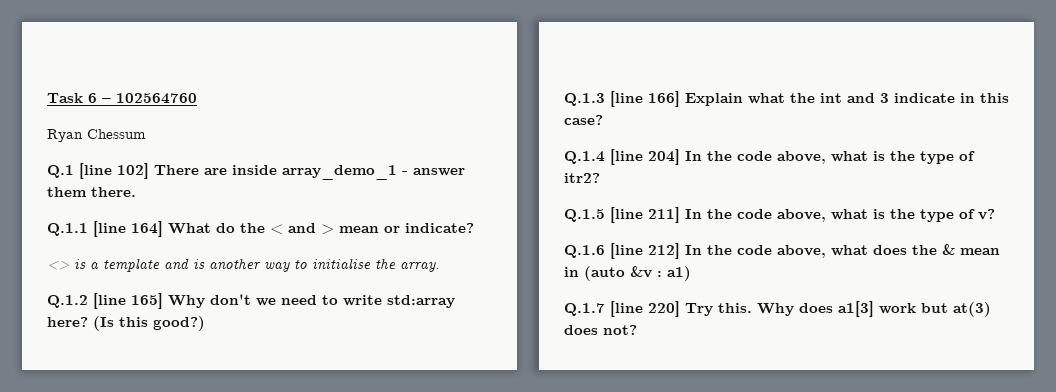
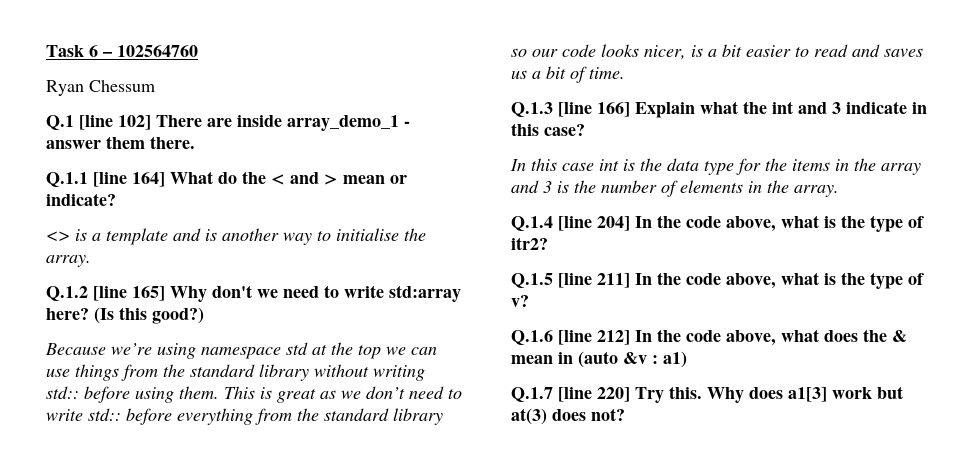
+ Because we’re using namespace std at the top we can use things from the standard library without writing std:: before using them. This is great as we don’t need to write std:: before everything from the standard library so our code looks nicer, is a bit easier to read and saves us a bit of time.
+ In this case int is the data type for the items in the array and 3 is the number of elements in the array.

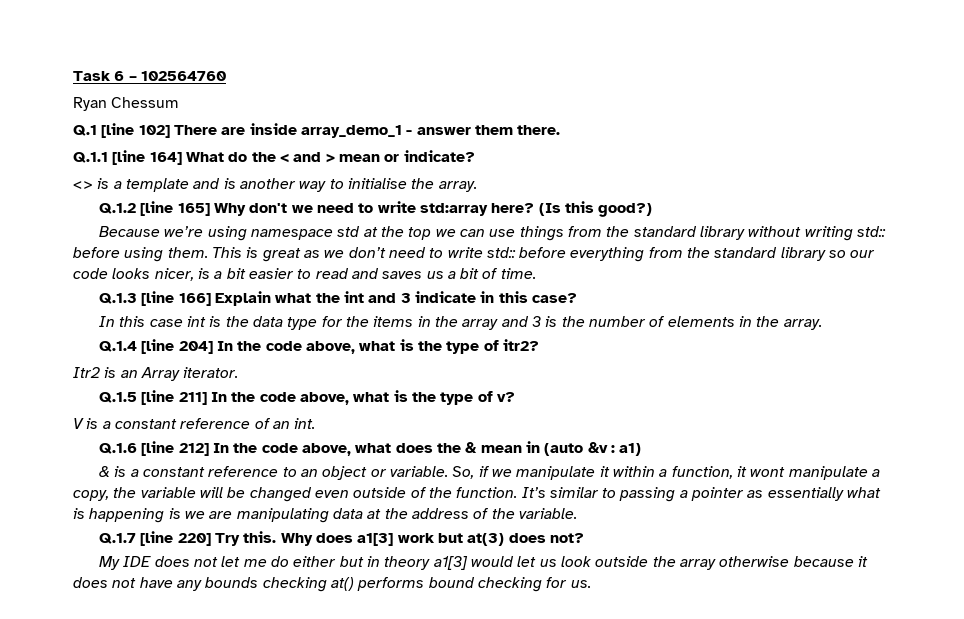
+ Itr2 is an Array iterator.
+ V is a constant reference of an int.
+ & is a constant reference to an object or variable. So, if we manipulate it within a function, it wont manipulate a copy, the variable will be changed even outside of the function. It’s similar to passing a pointer as essentially what is happening is we are manipulating data at the address of the variable.
+ My IDE does not let me do either but in theory a1[3] would let us look outside the array otherwise because it does not have any bounds checking at() performs bound checking for us.

